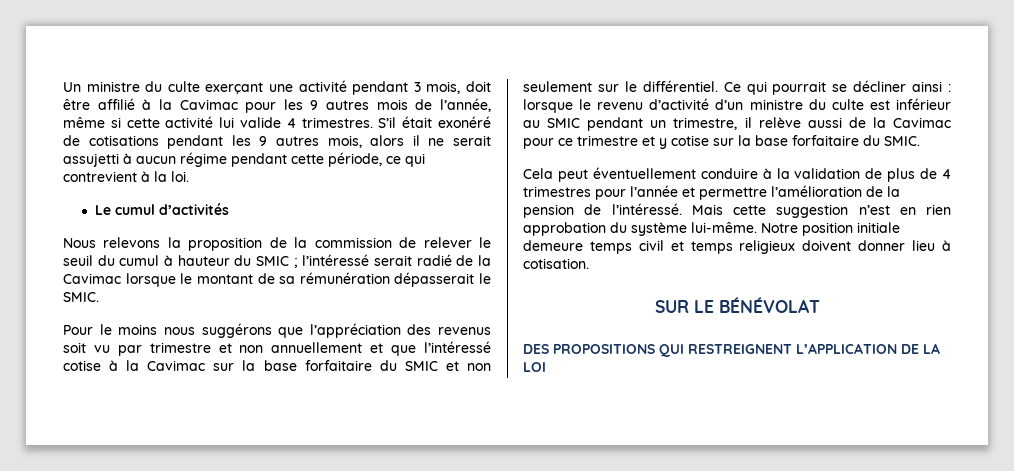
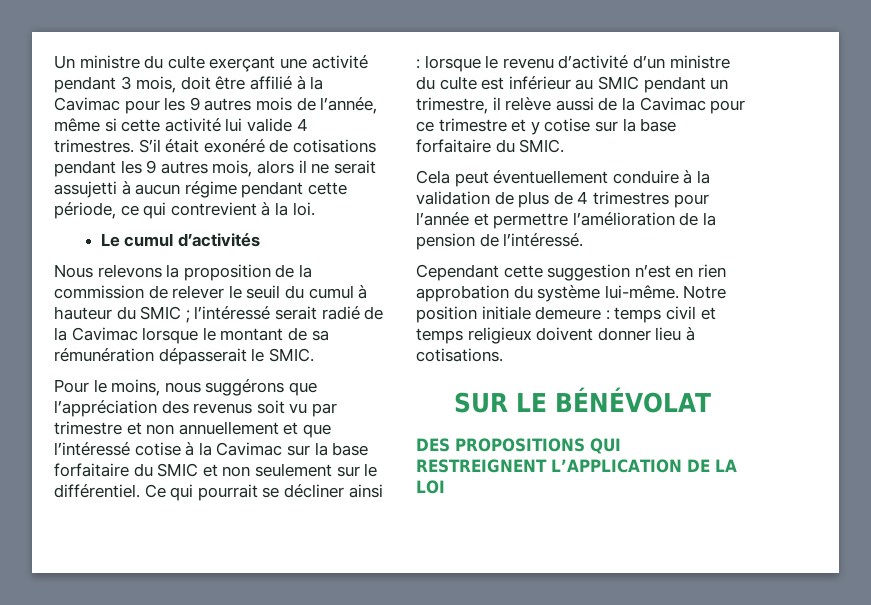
- Pour le moins nous suggérons que l’appréciation des revenus soit vu par trimestre et non annuellement et que l’intéressé cotise à la Cavimac sur la base forfaitaire du SMIC et non seulement sur le différentiel.
+ Pour le moins, nous suggérons que l’appréciation des revenus soit vu par trimestre et non annuellement et que l’intéressé cotise à la Cavimac sur la base forfaitaire du SMIC et non seulement sur le différentiel.
- Cela peut éventuellement conduire à la validation de plus de 4 trimestres pour l’année et permettre l’amélioration de la pension de l’intéressé. Mais cette suggestion n’est en rien approbation du système lui-même.
+ Cela peut éventuellement conduire à la validation de plus de 4 trimestres pour l’année et permettre l’amélioration de la pension de l’intéressé.
+ Cependant cette suggestion n’est en rien approbation du système lui-même.
- Notre position initiale demeure temps civil et temps religieux doivent donner lieu à cotisation.
+ Notre position initiale demeure : temps civil et temps religieux doivent donner lieu à cotisations.

